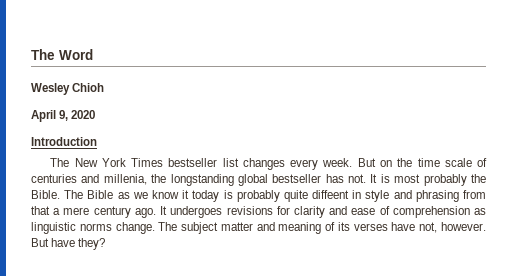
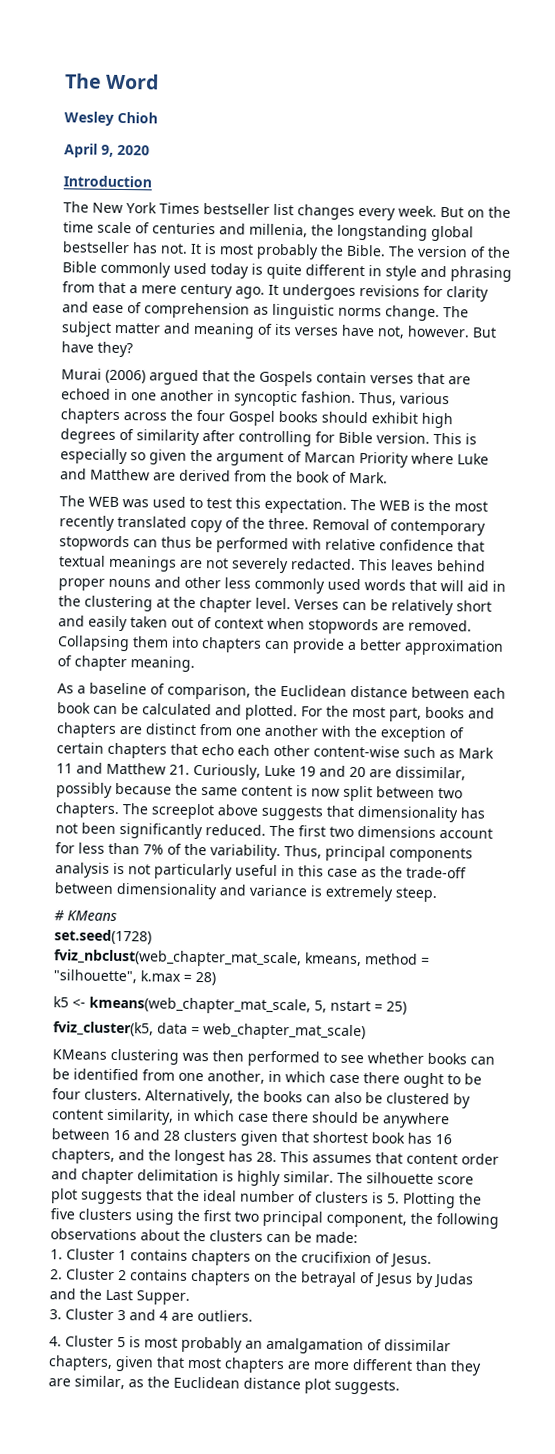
- The Bible as we know it today is probably quite diffeent in style and phrasing from that a mere century ago.
+ The version of the Bible commonly used today is quite different in style and phrasing from that a mere century ago.
+ Murai (2006) argued that the Gospels contain verses that are echoed in one another in syncoptic fashion. Thus, various chapters across the four Gospel books should exhibit high degrees of similarity after controlling for Bible version. This is especially so given the argument of Marcan Priority where Luke and Matthew are derived from the book of Mark.
+ The WEB was used to test this expectation. The WEB is the most recently translated copy of the three. Removal of contemporary stopwords can thus be performed with relative confidence that textual meanings are not severely redacted. This leaves behind proper nouns and other less commonly used words that will aid in the clustering at the chapter level. Verses can be relatively short and easily taken out of context when stopwords are removed. Collapsing them into chapters can provide a better approximation of chapter meaning.
+ As a baseline of comparison, the Euclidean distance between each book can be calculated and plotted. For the most part, books and chapters are distinct from one another with the exception of certain chapters that echo each other content-wise such as Mark 11 and Matthew 21. Curiously, Luke 19 and 20 are dissimilar, possibly because the same content is now split between two chapters. The screeplot above suggests that dimensionality has not been significantly reduced. The first two dimensions account for less than 7% of the variability. Thus, principal components analysis is not particularly useful in this case as the trade-off between dimensionality and variance is extremely steep.
+ # KMeans
+ set.seed(1728)
+ fviz_nbclust(web_chapter_mat_scale, kmeans, method = "silhouette", k.max = 28)
+ k5 <- kmeans(web_chapter_mat_scale, 5, nstart = 25)
+ fviz_cluster(k5, data = web_chapter_mat_scale)
+ KMeans clustering was then performed to see whether books can be identified from one another, in which case there ought to be four clusters. Alternatively, the books can also be clustered by content similarity, in which case there should be anywhere between 16 and 28 clusters given that shortest book has 16 chapters, and the longest has 28. This assumes that content order and chapter delimitation is highly similar. The silhouette score plot suggests that the ideal number of clusters is 5. Plotting the five clusters using the first two principal component, the following observations about the clusters can be made:
+ 1. Cluster 1 contains chapters on the crucifixion of Jesus.
+ 2. Cluster 2 contains chapters on the betrayal of Jesus by Judas and the Last Supper.
+ 3. Cluster 3 and 4 are outliers.
+ 4. Cluster 5 is most probably an amalgamation of dissimilar chapters, given that most chapters are more different than they are similar, as the Euclidean distance plot suggests.

